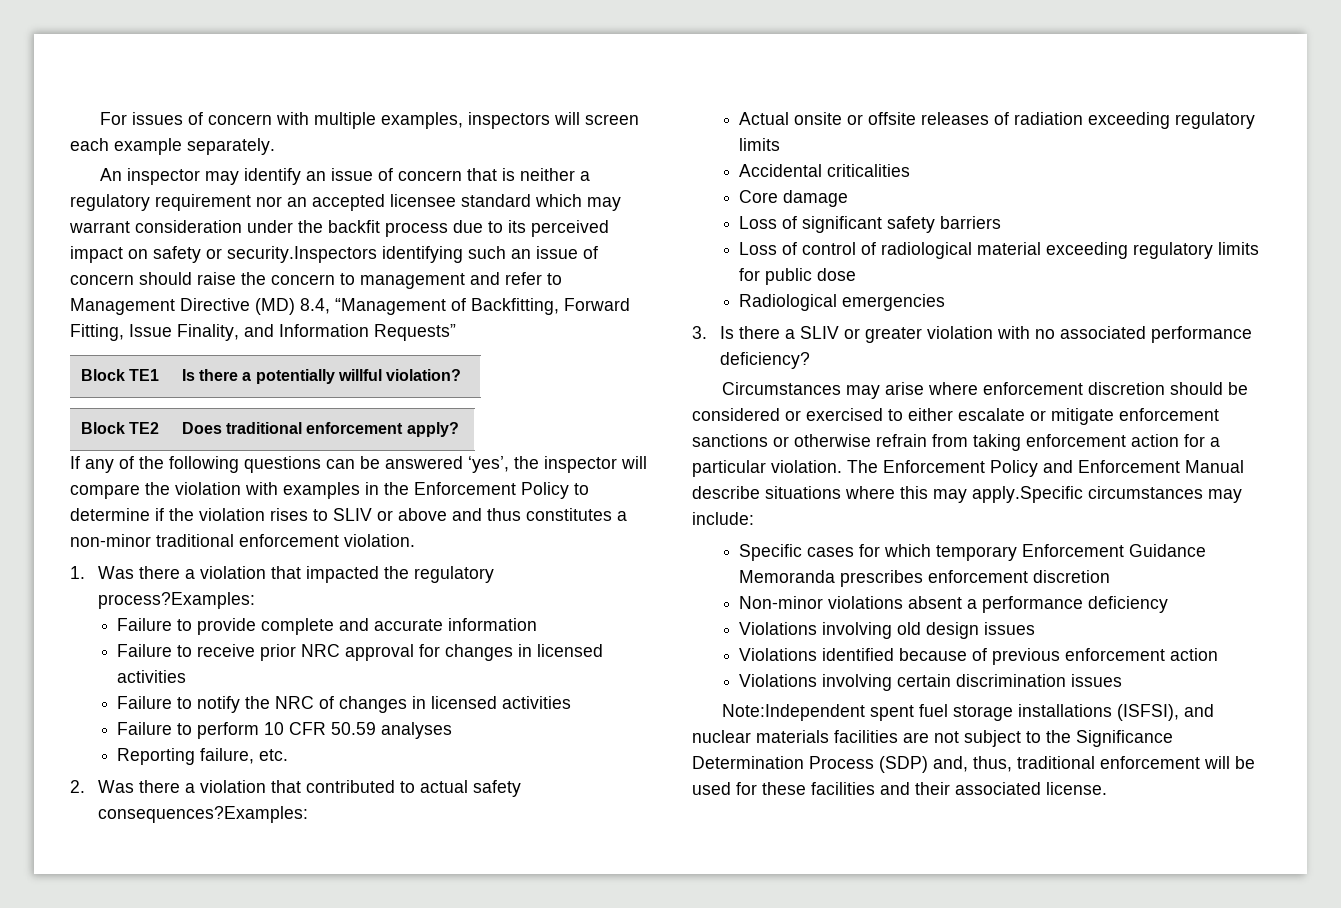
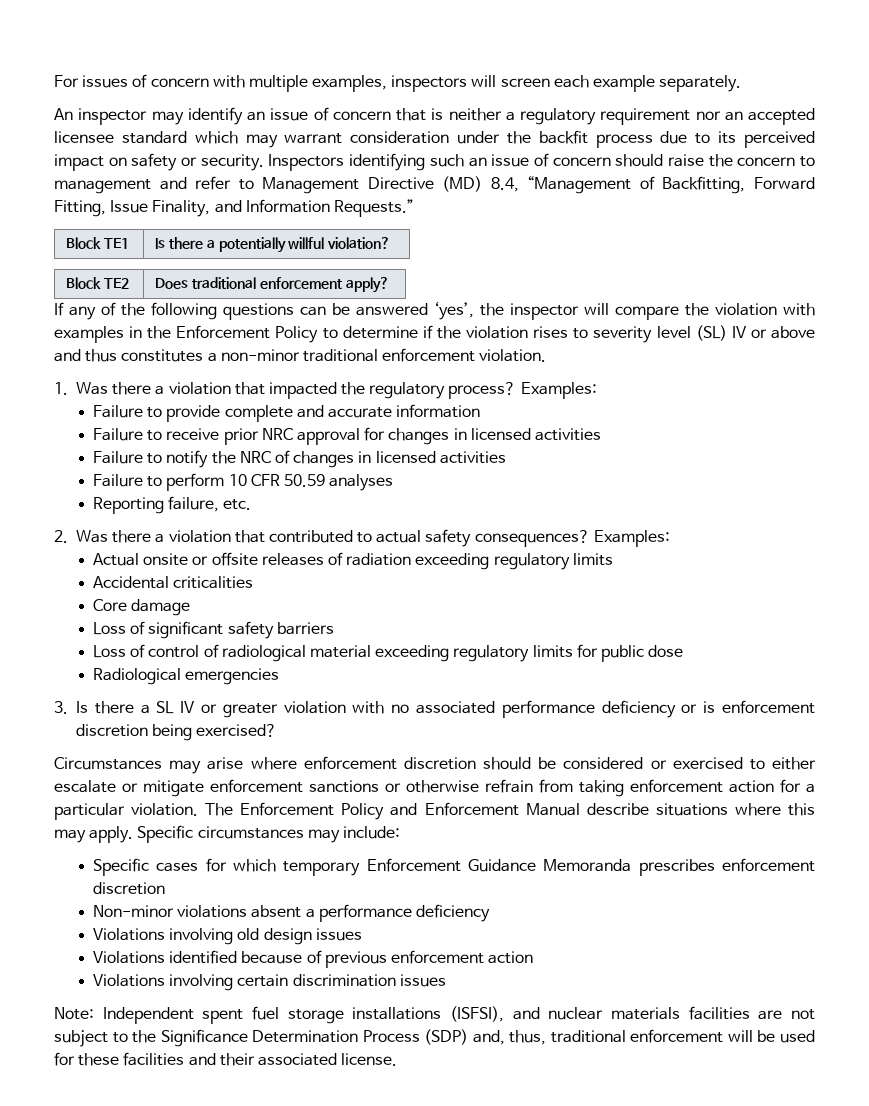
- An inspector may identify an issue of concern that is neither a regulatory requirement nor an accepted licensee standard which may warrant consideration under the backfit process due to its perceived impact on safety or security.Inspectors identifying such an issue of concern should raise the concern to management and refer to Management Directive (MD) 8.4, “Management of Backfitting, Forward Fitting, Issue Finality, and Information Requests”
+ An inspector may identify an issue of concern that is neither a regulatory requirement nor an accepted licensee standard which may warrant consideration under the backfit process due to its perceived impact on safety or security. Inspectors identifying such an issue of concern should raise the concern to management and refer to Management Directive (MD) 8.4, “Management of Backfitting, Forward Fitting, Issue Finality, and Information Requests.”
- If any of the following questions can be answered ‘yes’, the inspector will compare the violation with examples in the Enforcement Policy to determine if the violation rises to SLIV or above and thus constitutes a non-minor traditional enforcement violation.
+ If any of the following questions can be answered ‘yes’, the inspector will compare the violation with examples in the Enforcement Policy to determine if the violation rises to severity level (SL) IV or above and thus constitutes a non-minor traditional enforcement violation.
- 1. Was there a violation that impacted the regulatory process?Examples:
+ 1. Was there a violation that impacted the regulatory process? Examples:
- 2. Was there a violation that contributed to actual safety consequences?Examples:
+ 2. Was there a violation that contributed to actual safety consequences? Examples:
- 3. Is there a SLIV or greater violation with no associated performance deficiency?
+ 3. Is there a SL IV or greater violation with no associated performance deficiency or is enforcement discretion being exercised?
- The Enforcement Policy and Enforcement Manual describe situations where this may apply.Specific circumstances may include:
+ The Enforcement Policy and Enforcement Manual describe situations where this may apply. Specific circumstances may include:
- Note:Independent spent fuel storage installations (ISFSI), and nuclear materials facilities are not subject to the Significance Determination Process (SDP) and, thus, traditional enforcement will be used for these facilities and their associated license.
+ Note: Independent spent fuel storage installations (ISFSI), and nuclear materials facilities are not subject to the Significance Determination Process (SDP) and, thus, traditional enforcement will be used for these facilities and their associated license.

